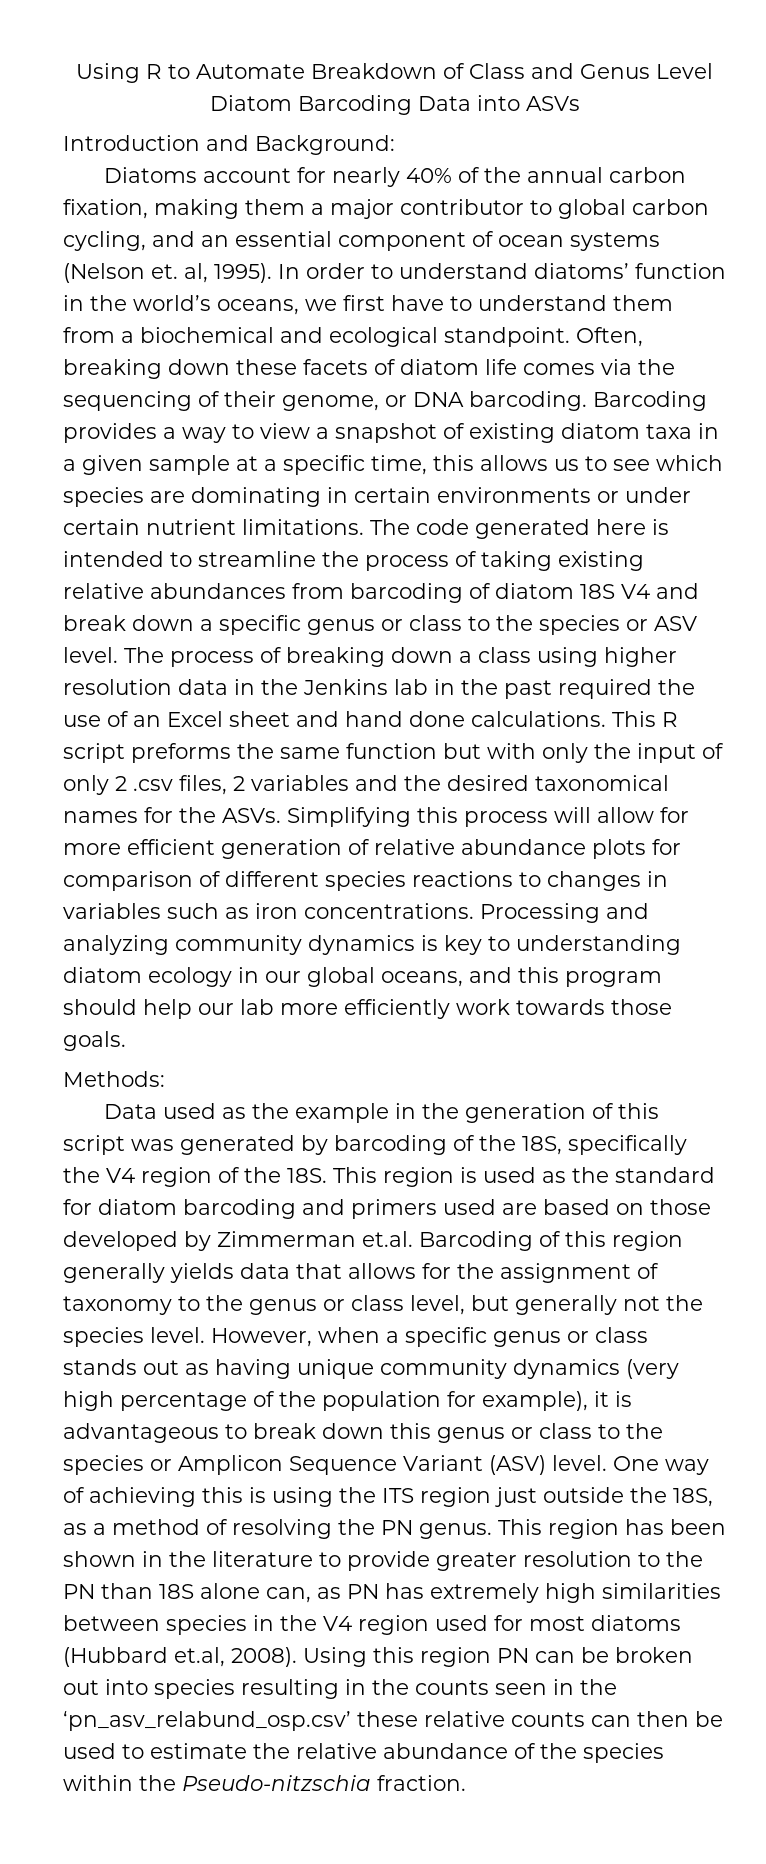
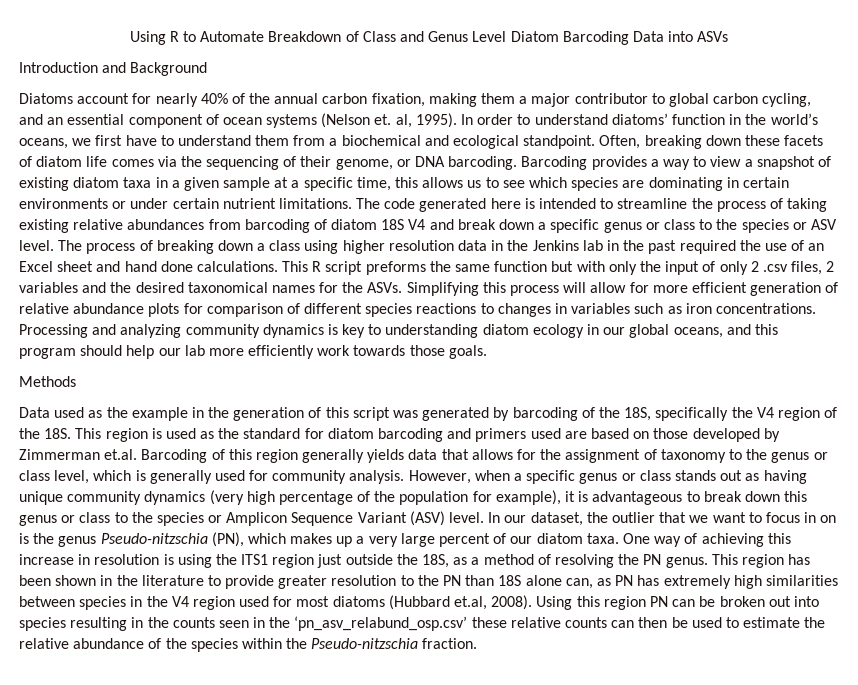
- Introduction and Background:
+ Introduction and Background
- Methods:
+ Methods
- This region is used as the standard for diatom barcoding and primers used are based on those developed by Zimmerman et.al. Barcoding of this region generally yields data that allows for the assignment of taxonomy to the genus or class level, but generally not the species level.
+ This region is used as the standard for diatom barcoding and primers used are based on those developed by Zimmerman et.al. Barcoding of this region generally yields data that allows for the assignment of taxonomy to the genus or class level, which is generally used for community analysis.
+ In our dataset, the outlier that we want to focus in on is the genus Pseudo-nitzschia (PN), which makes up a very large percent of our diatom taxa.
- One way of achieving this is using the ITS region just outside the 18S, as a method of resolving the PN genus.
+ One way of achieving this increase in resolution is using the ITS1 region just outside the 18S, as a method of resolving the PN genus.

